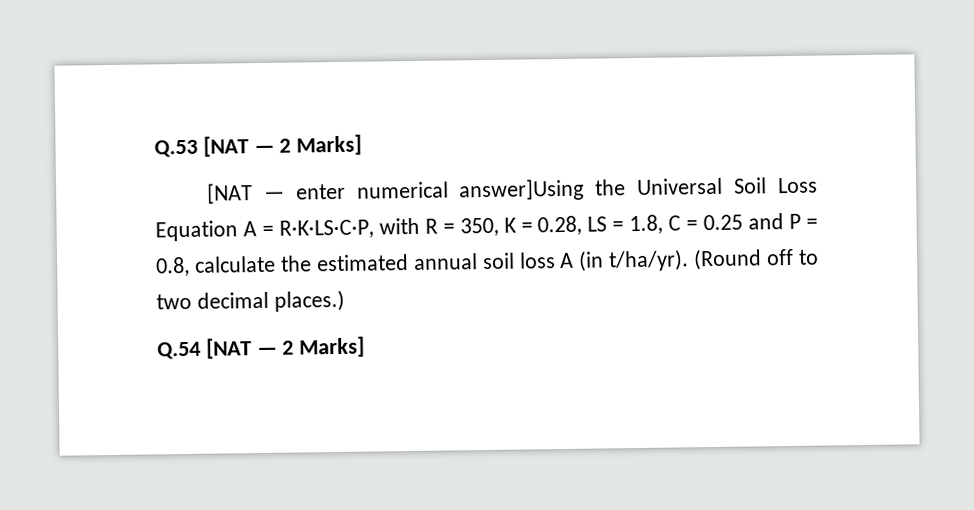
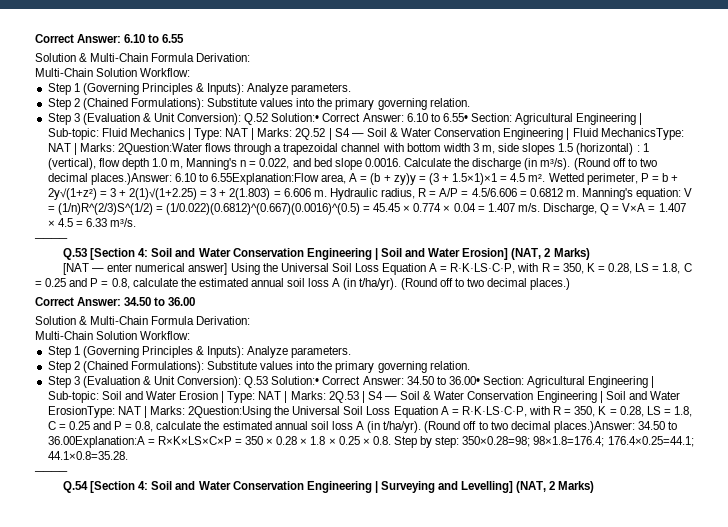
- Q.53 [NAT — 2 Marks]
+ Correct Answer: 6.10 to 6.55
+ Solution & Multi-Chain Formula Derivation:
+ Multi-Chain Solution Workflow:
+ Step 1 (Governing Principles & Inputs): Analyze parameters.
+ Step 2 (Chained Formulations): Substitute values into the primary governing relation.
+ Step 3 (Evaluation & Unit Conversion): Q.52 Solution:• Correct Answer: 6.10 to 6.55• Section: Agricultural Engineering | Sub-topic: Fluid Mechanics | Type: NAT | Marks: 2Q.52 | S4 — Soil & Water Conservation Engineering | Fluid MechanicsType: NAT | Marks: 2Question:Water flows through a trapezoidal channel with bottom width 3 m, side slopes 1.5 (horizontal) : 1 (vertical), flow depth 1.0 m, Manning's n = 0.022, and bed slope 0.0016. Calculate the discharge (in m³/s). (Round off to two decimal places.)Answer: 6.10 to 6.55Explanation:Flow area, A = (b + zy)y = (3 + 1.5×1)×1 = 4.5 m². Wetted perimeter, P = b + 2y√(1+z²) = 3 + 2(1)√(1+2.25) = 3 + 2(1.803) = 6.606 m. Hydraulic radius, R = A/P = 4.5/6.606 = 0.6812 m. Manning's equation: V = (1/n)R^(2/3)S^(1/2) = (1/0.022)(0.6812)^(0.667)(0.0016)^(0.5) = 45.45 × 0.774 × 0.04 = 1.407 m/s. Discharge, Q = V×A = 1.407 × 4.5 = 6.33 m³/s.
+ ────
+ Q.53 [Section 4: Soil and Water Conservation Engineering | Soil and Water Erosion] (NAT, 2 Marks)
- [NAT — enter numerical answer]Using the Universal Soil Loss Equation A = R·K·LS·C·P, with R = 350, K = 0.28, LS = 1.8, C = 0.25 and P = 0.8, calculate the estimated annual soil loss A (in t/ha/yr).
+ [NAT — enter numerical answer] Using the Universal Soil Loss Equation A = R·K·LS·C·P, with R = 350, K = 0.28, LS = 1.8, C = 0.25 and P = 0.8, calculate the estimated annual soil loss A (in t/ha/yr).
- Q.54 [NAT — 2 Marks]
+ Correct Answer: 34.50 to 36.00
+ Solution & Multi-Chain Formula Derivation:
+ Multi-Chain Solution Workflow:
+ Step 1 (Governing Principles & Inputs): Analyze parameters.
+ Step 2 (Chained Formulations): Substitute values into the primary governing relation.
+ Step 3 (Evaluation & Unit Conversion): Q.53 Solution:• Correct Answer: 34.50 to 36.00• Section: Agricultural Engineering | Sub-topic: Soil and Water Erosion | Type: NAT | Marks: 2Q.53 | S4 — Soil & Water Conservation Engineering | Soil and Water ErosionType: NAT | Marks: 2Question:Using the Universal Soil Loss Equation A = R·K·LS·C·P, with R = 350, K = 0.28, LS = 1.8, C = 0.25 and P = 0.8, calculate the estimated annual soil loss A (in t/ha/yr). (Round off to two decimal places.)Answer: 34.50 to 36.00Explanation:A = R×K×LS×C×P = 350 × 0.28 × 1.8 × 0.25 × 0.8. Step by step: 350×0.28=98; 98×1.8=176.4; 176.4×0.25=44.1; 44.1×0.8=35.28.
+ ────
+ Q.54 [Section 4: Soil and Water Conservation Engineering | Surveying and Levelling] (NAT, 2 Marks)

